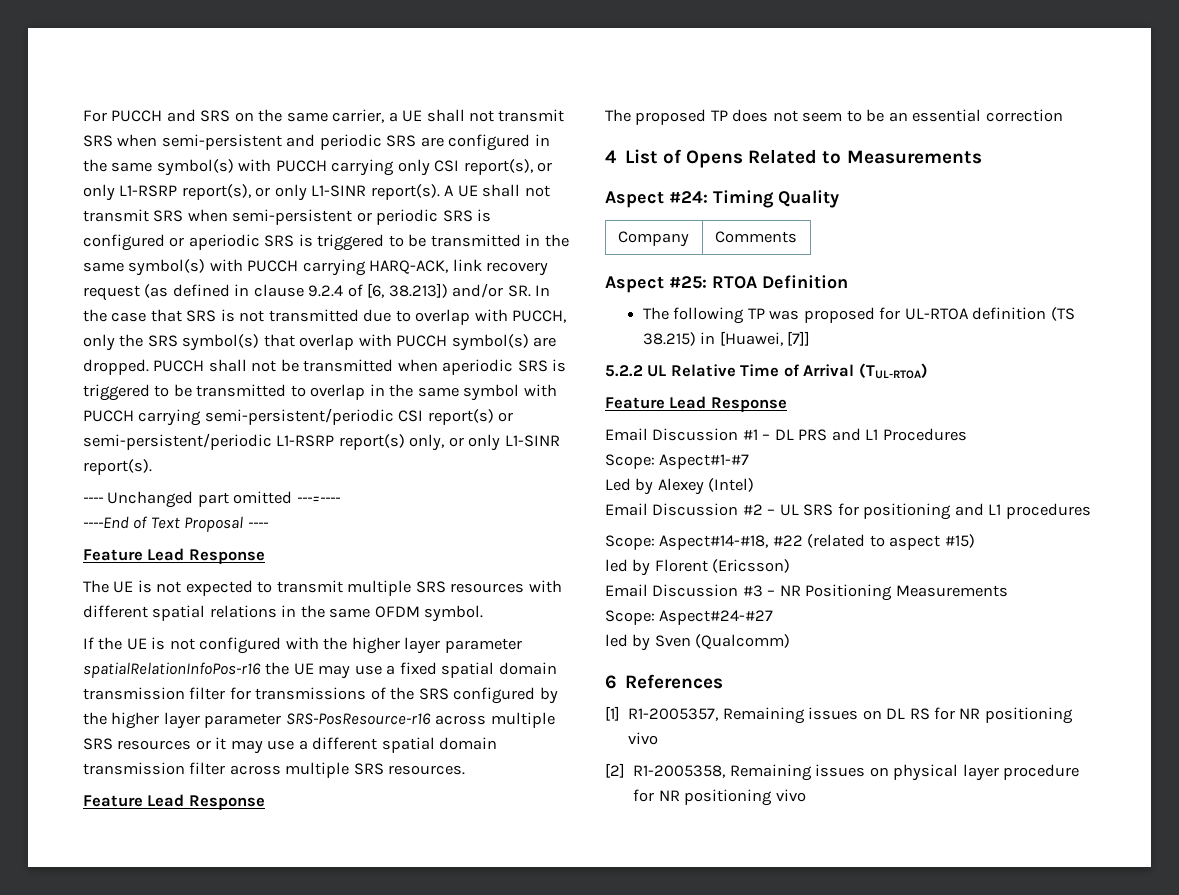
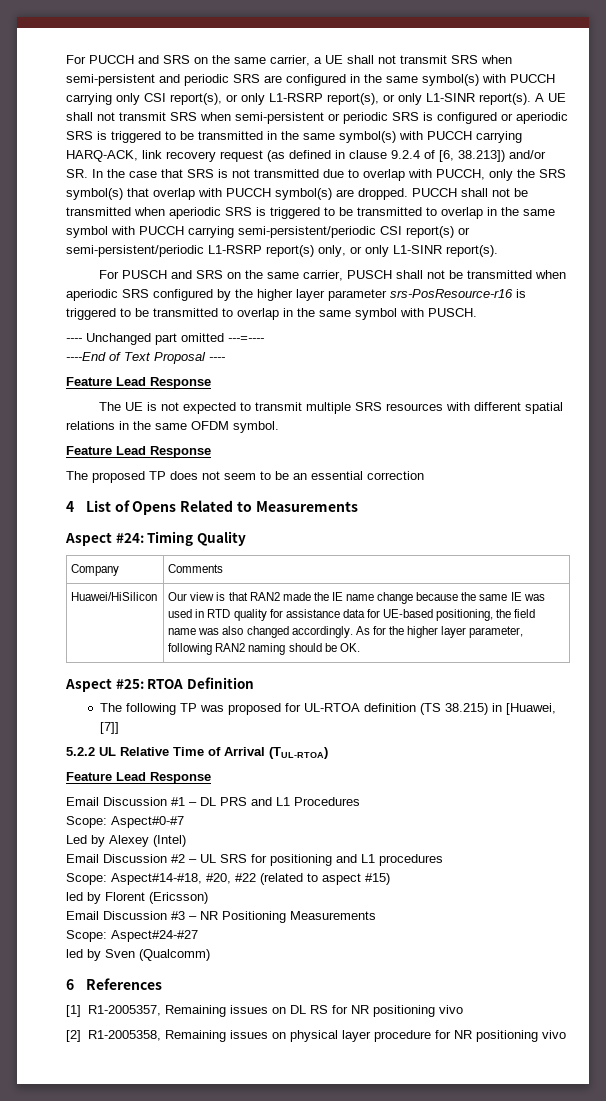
+ For PUSCH and SRS on the same carrier, PUSCH shall not be transmitted when aperiodic SRS configured by the higher layer parameter srs-PosResource-r16 is triggered to be transmitted to overlap in the same symbol with PUSCH.
- If the UE is not configured with the higher layer parameter spatialRelationInfoPos-r16 the UE may use a fixed spatial domain transmission filter for transmissions of the SRS configured by the higher layer parameter SRS-PosResource-r16 across multiple SRS resources or it may use a different spatial domain transmission filter across multiple SRS resources.
+ Huawei/HiSilicon | Our view is that RAN2 made the IE name change because the same IE was used in RTD quality for assistance data for UE-based positioning, the field name was also changed accordingly. As for the higher layer parameter, following RAN2 naming should be OK.
- Scope: Aspect#1-#7
+ Scope: Aspect#0-#7
- Scope: Aspect#14-#18, #22 (related to aspect #15)
+ Scope: Aspect#14-#18, #20, #22 (related to aspect #15)

